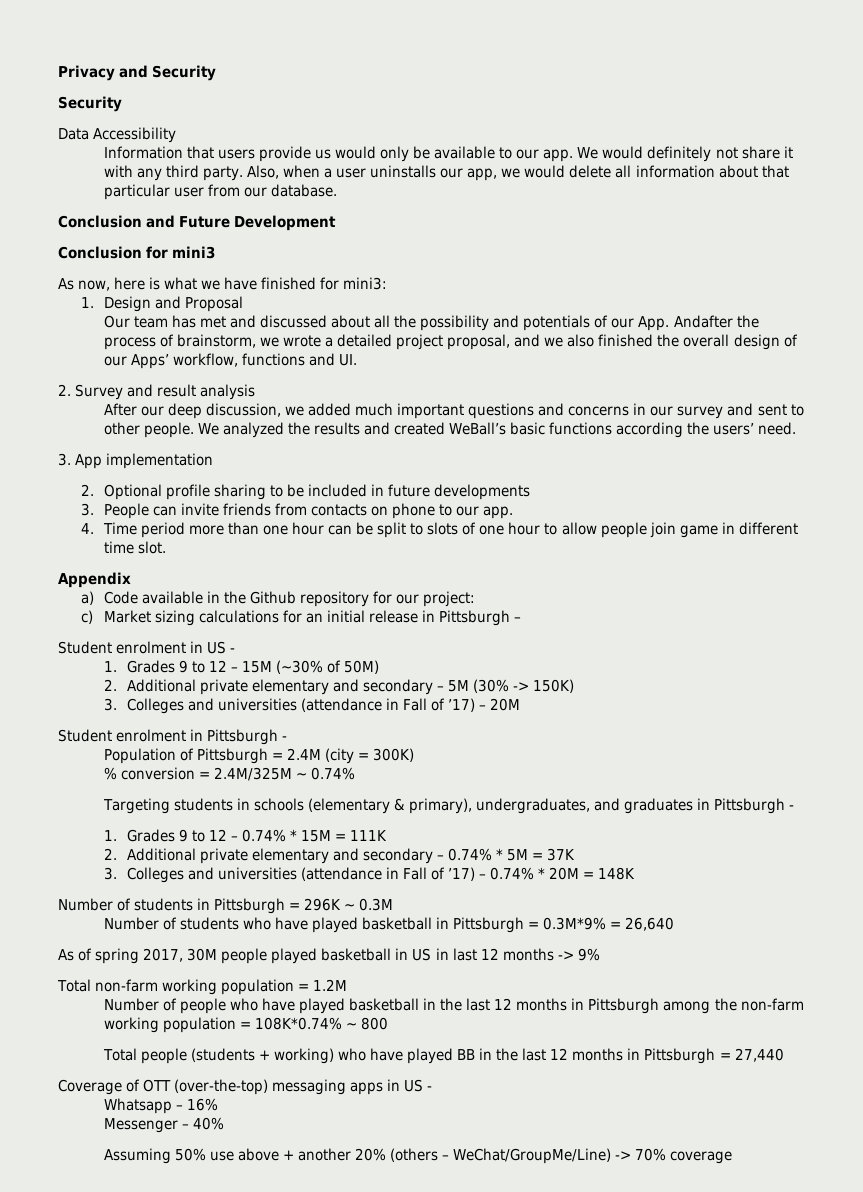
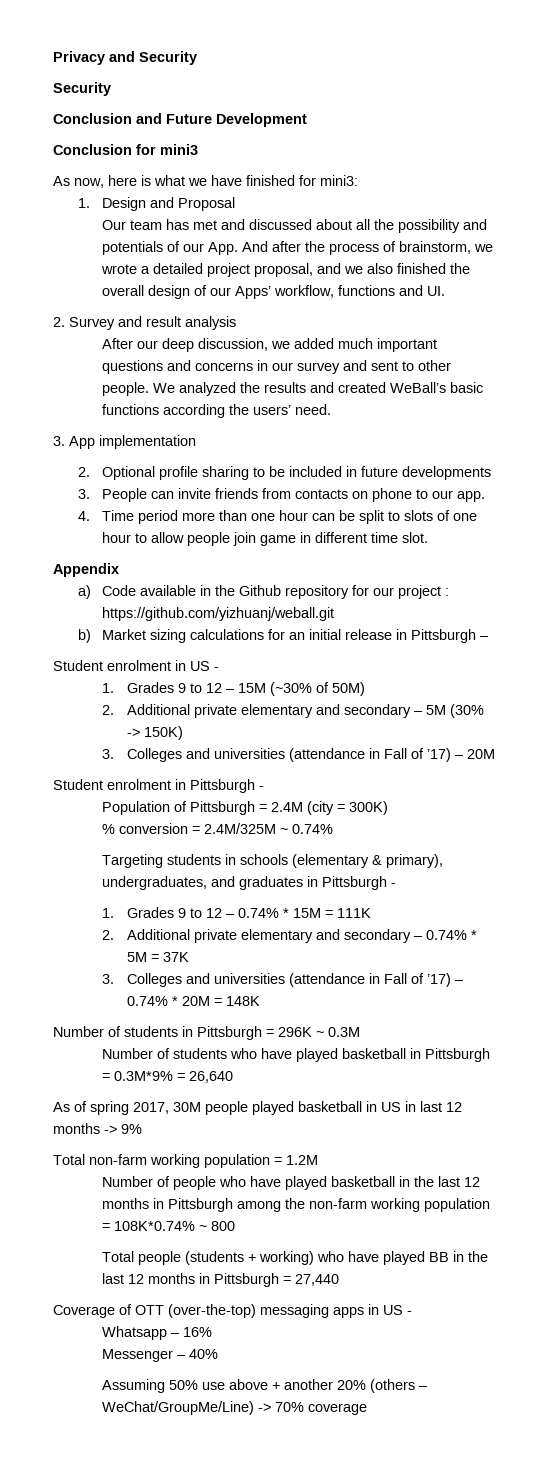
- Data Accessibility
- Information that users provide us would only be available to our app. We would definitely not share it with any third party. Also, when a user uninstalls our app, we would delete all information about that particular user from our database.
- Our team has met and discussed about all the possibility and potentials of our App. Andafter the process of brainstorm, we wrote a detailed project proposal, and we also finished the overall design of our Apps’ workflow, functions and UI.
+ Our team has met and discussed about all the possibility and potentials of our App. And after the process of brainstorm, we wrote a detailed project proposal, and we also finished the overall design of our Apps’ workflow, functions and UI.
- a) Code available in the Github repository for our project:
- c) Market sizing calculations for an initial release in Pittsburgh –
+ a) Code available in the Github repository for our project : https://github.com/yizhuanj/weball.git
+ b) Market sizing calculations for an initial release in Pittsburgh –

